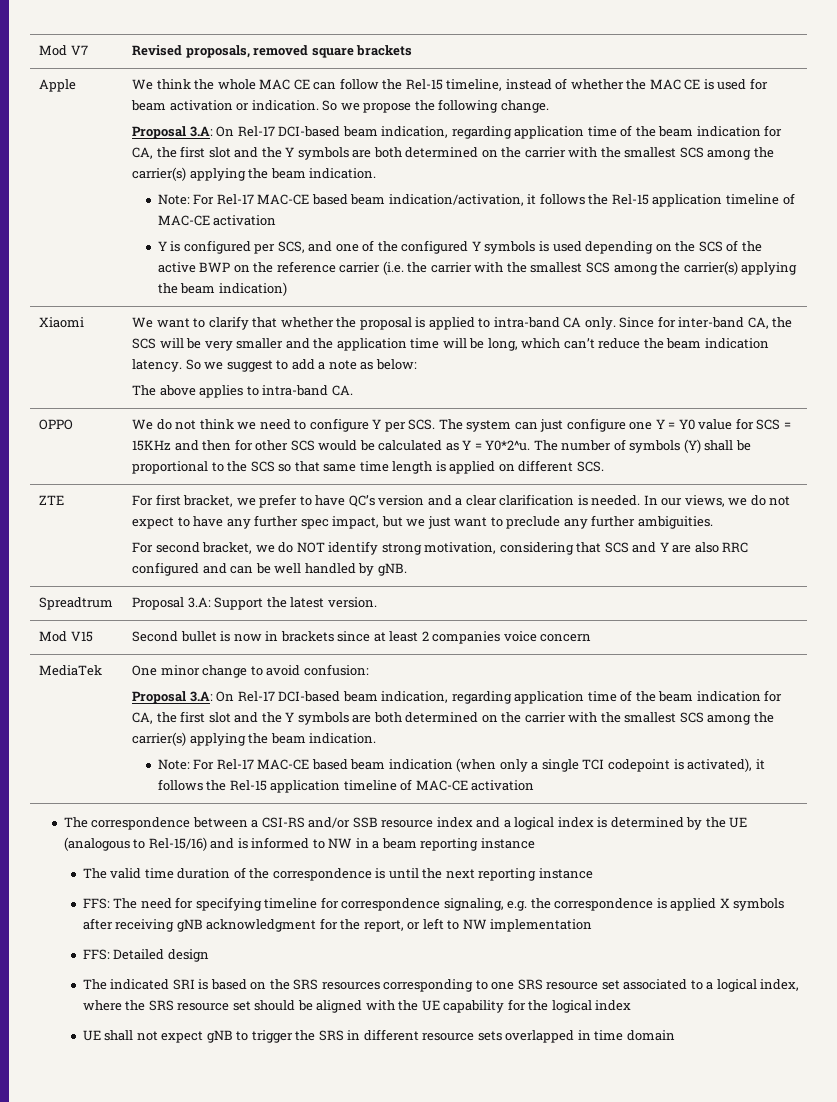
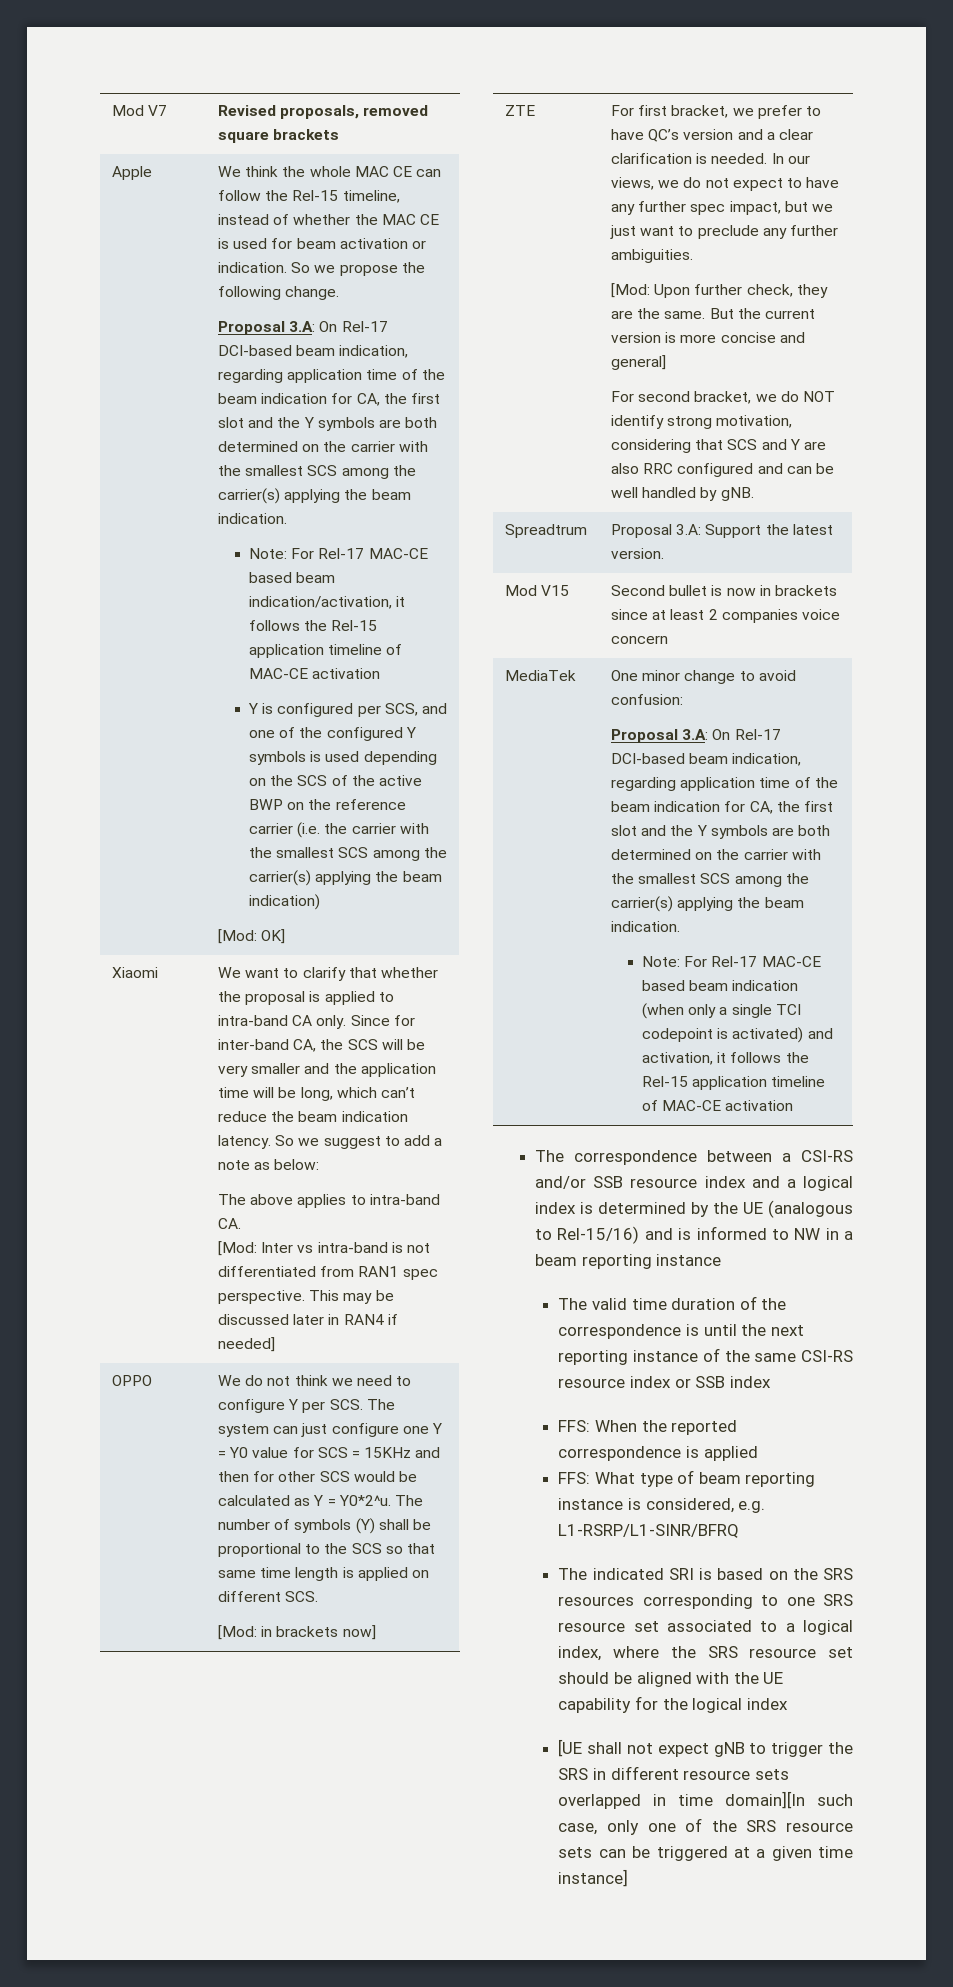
+ [Mod: OK]
+ [Mod: Inter vs intra-band is not differentiated from RAN1 spec perspective. This may be discussed later in RAN4 if needed]
+ [Mod: in brackets now]
+ [Mod: Upon further check, they are the same. But the current version is more concise and general]
- Note: For Rel-17 MAC-CE based beam indication (when only a single TCI codepoint is activated), it follows the Rel-15 application timeline of MAC-CE activation
+ Note: For Rel-17 MAC-CE based beam indication (when only a single TCI codepoint is activated) and activation, it follows the Rel-15 application timeline of MAC-CE activation
- The valid time duration of the correspondence is until the next reporting instance
- FFS: The need for specifying timeline for correspondence signaling, e.g. the correspondence is applied X symbols after receiving gNB acknowledgment for the report, or left to NW implementation
- FFS: Detailed design
+ The valid time duration of the correspondence is until the next reporting instance of the same CSI-RS resource index or SSB index
+ FFS: When the reported correspondence is applied
+ FFS: What type of beam reporting instance is considered, e.g. L1-RSRP/L1-SINR/BFRQ
- UE shall not expect gNB to trigger the SRS in different resource sets overlapped in time domain
+ [UE shall not expect gNB to trigger the SRS in different resource sets overlapped in time domain][In such case, only one of the SRS resource sets can be triggered at a given time instance]

